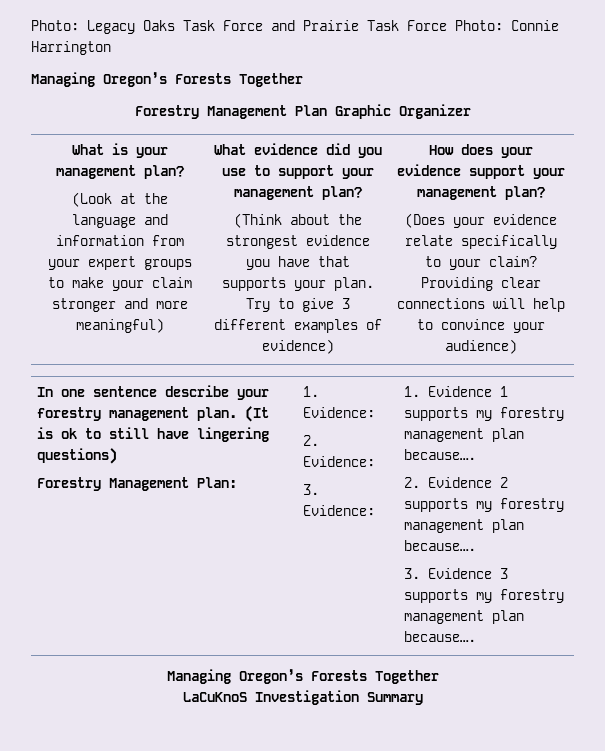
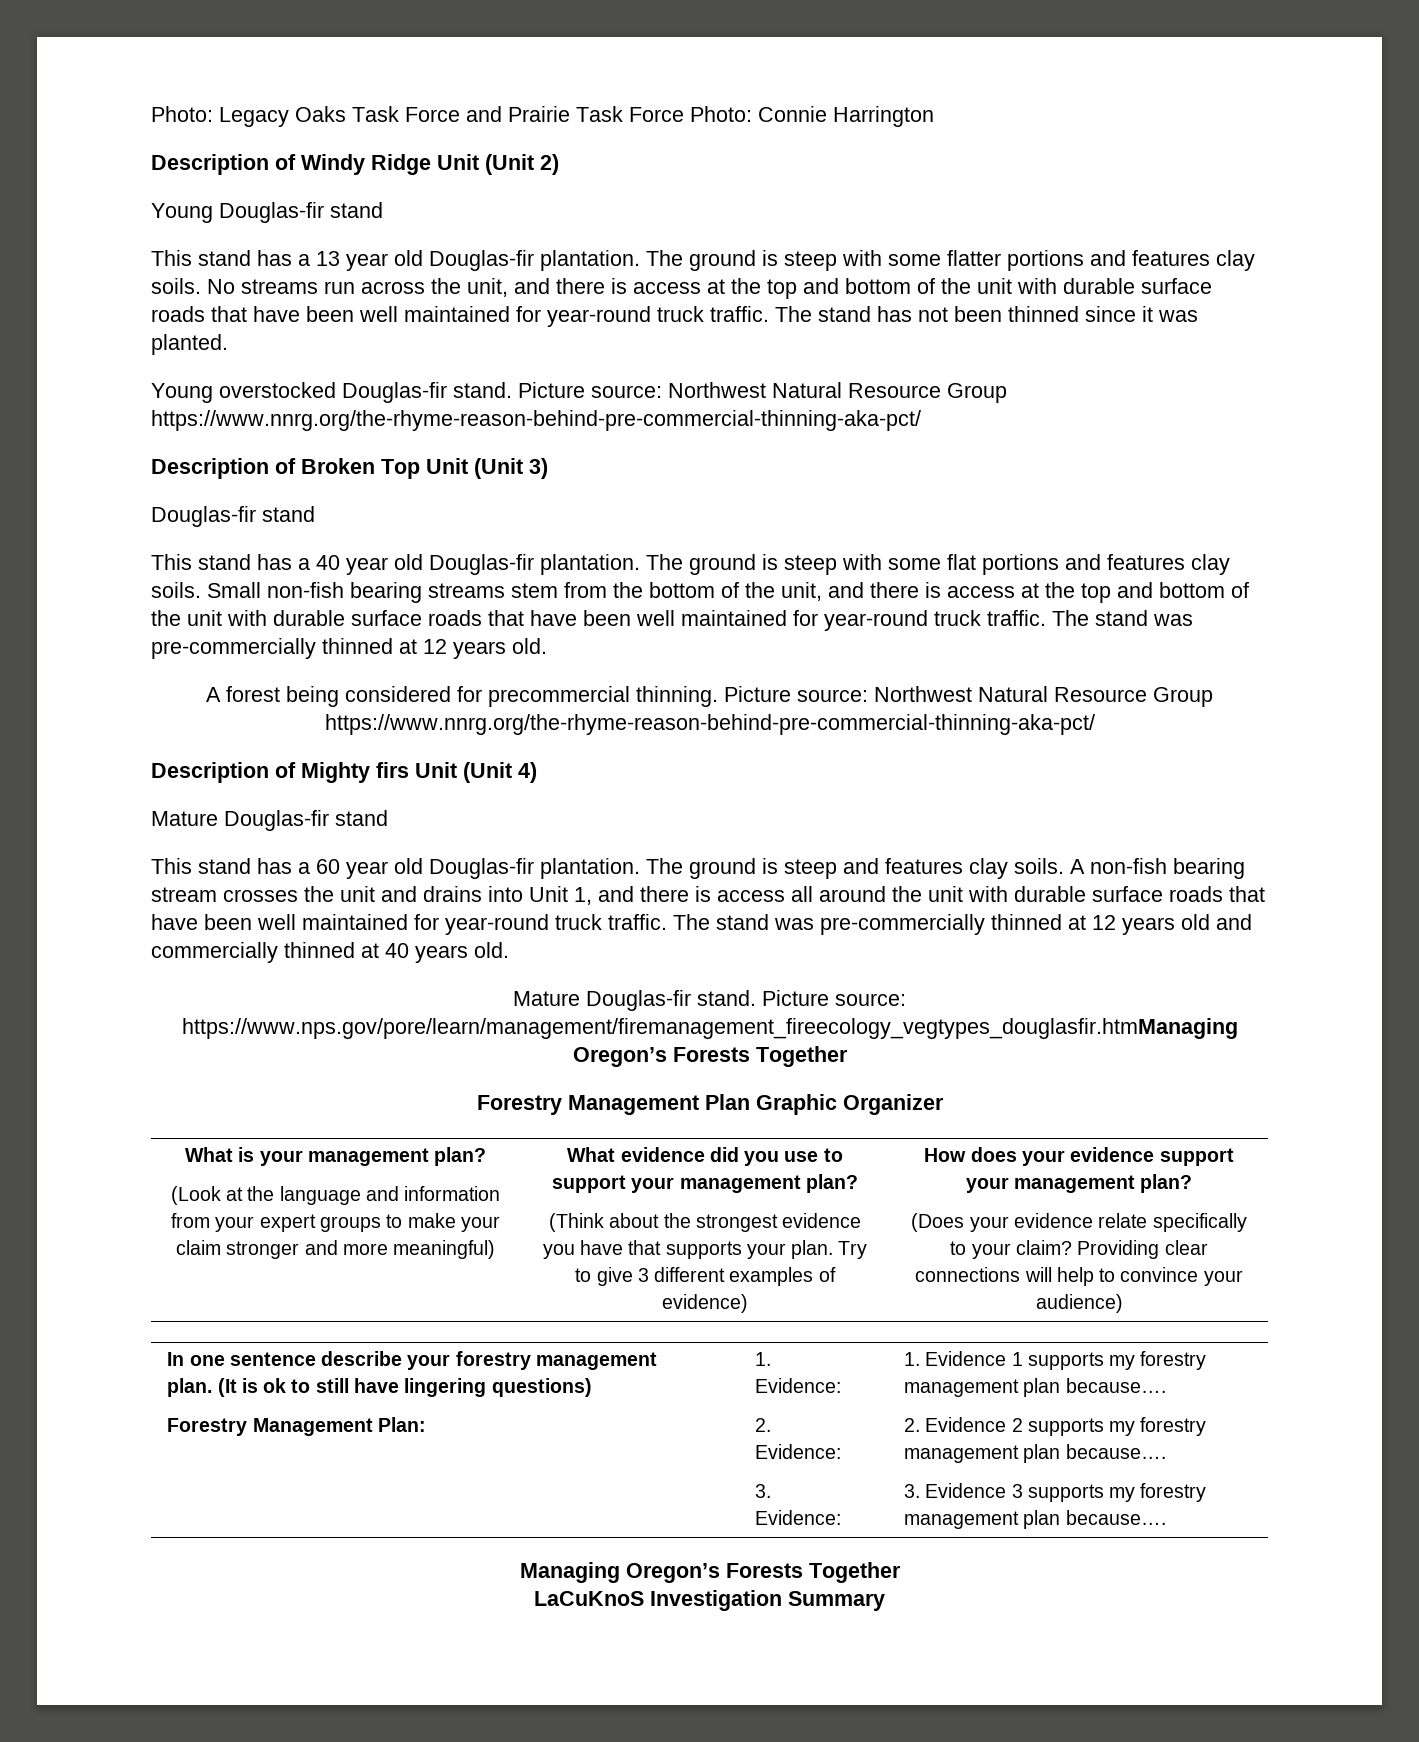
  Photo: Legacy Oaks Task Force and Prairie Task Force Photo: Connie Harrington
- Managing Oregon’s Forests Together
+ Description of Windy Ridge Unit (Unit 2)
+ Young Douglas-fir stand
+ This stand has a 13 year old Douglas-fir plantation. The ground is steep with some flatter portions and features clay soils. No streams run across the unit, and there is access at the top and bottom of the unit with durable surface roads that have been well maintained for year-round truck traffic. The stand has not been thinned since it was planted.
+ Young overstocked Douglas-fir stand. Picture source: Northwest Natural Resource Group https://www.nnrg.org/the-rhyme-reason-behind-pre-commercial-thinning-aka-pct/
+ Description of Broken Top Unit (Unit 3)
+ Douglas-fir stand
+ This stand has a 40 year old Douglas-fir plantation. The ground is steep with some flat portions and features clay soils. Small non-fish bearing streams stem from the bottom of the unit, and there is access at the top and bottom of the unit with durable surface roads that have been well maintained for year-round truck traffic. The stand was pre-commercially thinned at 12 years old.
+ A forest being considered for precommercial thinning. Picture source: Northwest Natural Resource Group https://www.nnrg.org/the-rhyme-reason-behind-pre-commercial-thinning-aka-pct/
+ Description of Mighty firs Unit (Unit 4)
+ Mature Douglas-fir stand
+ This stand has a 60 year old Douglas-fir plantation. The ground is steep and features clay soils. A non-fish bearing stream crosses the unit and drains into Unit 1, and there is access all around the unit with durable surface roads that have been well maintained for year-round truck traffic. The stand was pre-commercially thinned at 12 years old and commercially thinned at 40 years old.
+ Mature Douglas-fir stand. Picture source: https://www.nps.gov/pore/learn/management/firemanagement_fireecology_vegtypes_douglasfir.htmManaging Oregon’s Forests Together

